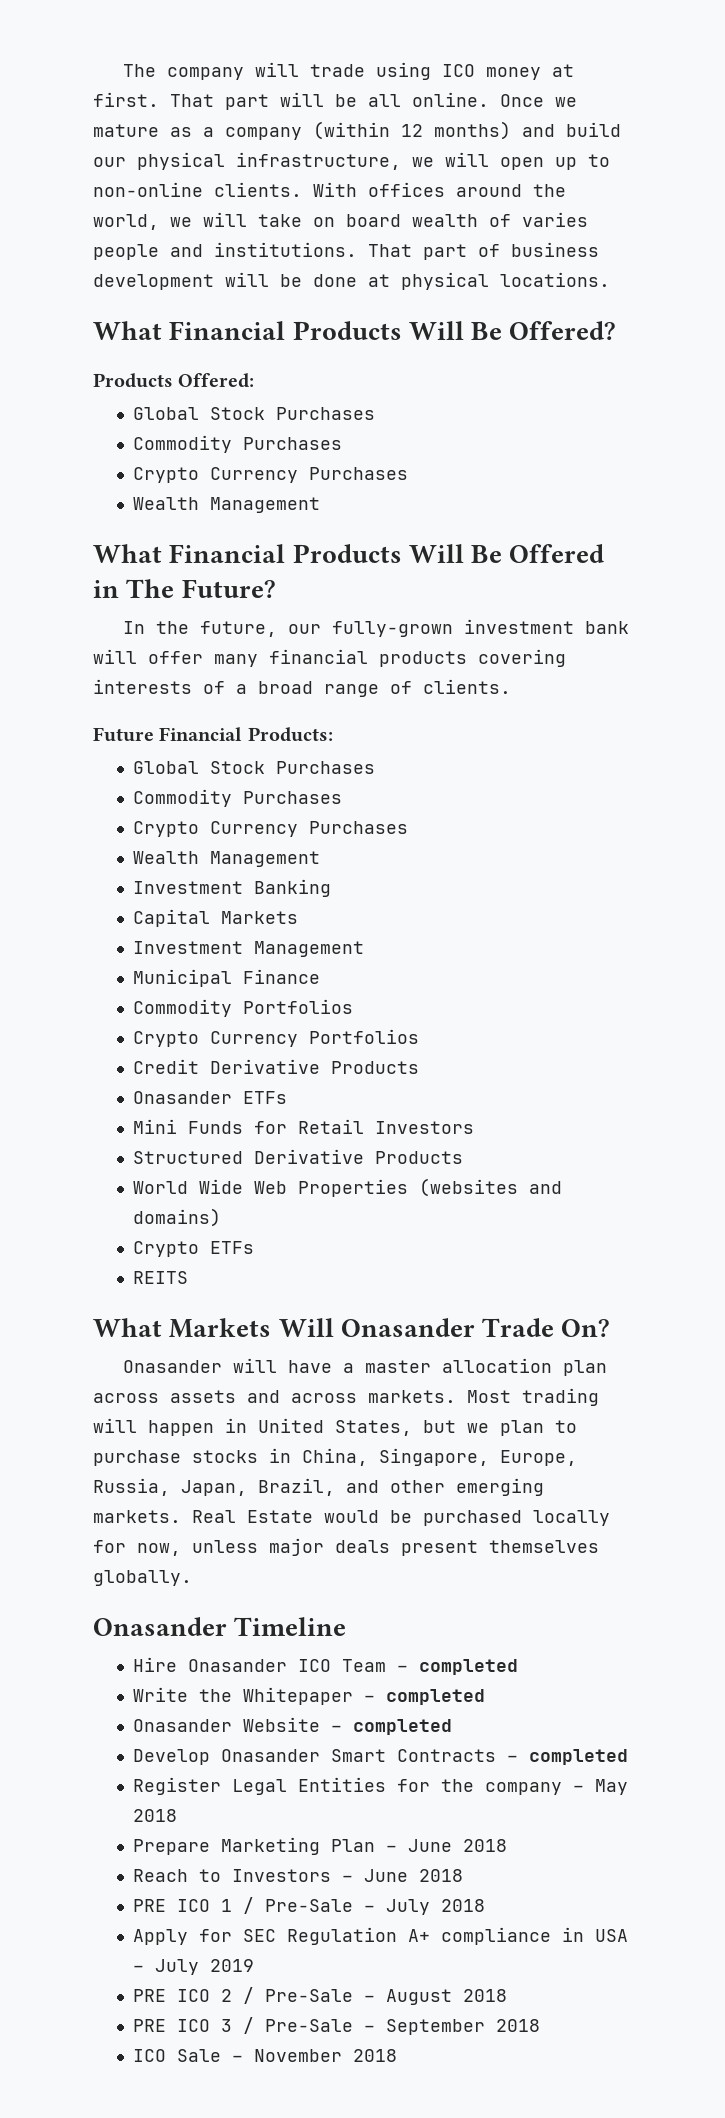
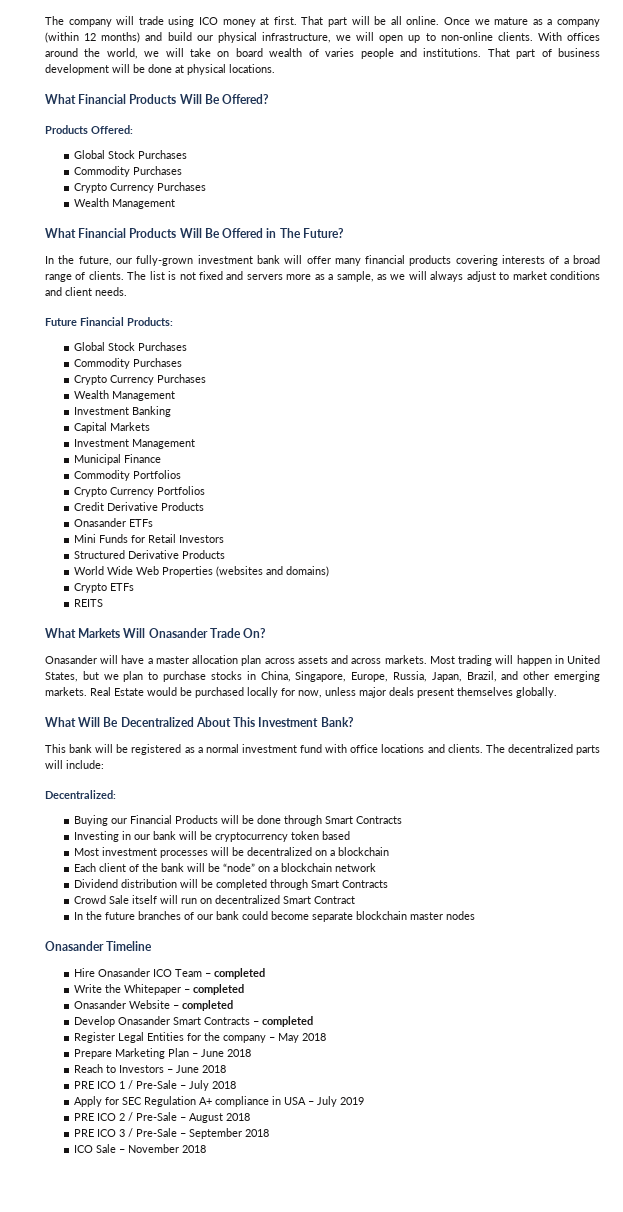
+ The list is not fixed and servers more as a sample, as we will always adjust to market conditions and client needs.
+ What Will Be Decentralized About This Investment Bank?
+ This bank will be registered as a normal investment fund with office locations and clients. The decentralized parts will include:
+ Decentralized:
+ Buying our Financial Products will be done through Smart Contracts
+ Investing in our bank will be cryptocurrency token based
+ Most investment processes will be decentralized on a blockchain
+ Each client of the bank will be “node” on a blockchain network
+ Dividend distribution will be completed through Smart Contracts
+ Crowd Sale itself will run on decentralized Smart Contract
+ In the future branches of our bank could become separate blockchain master nodes

